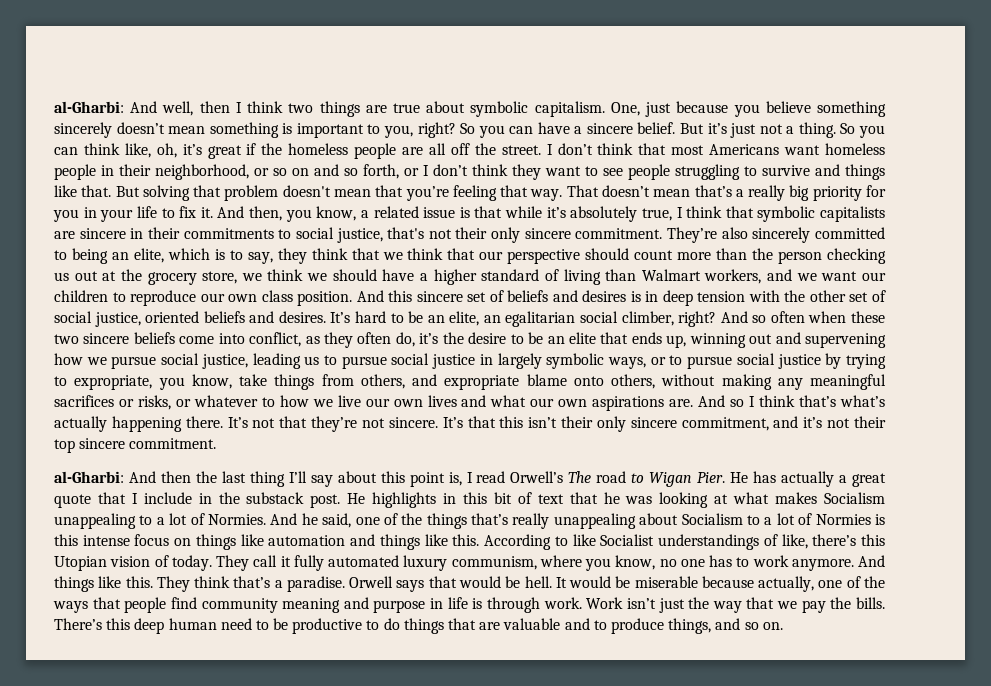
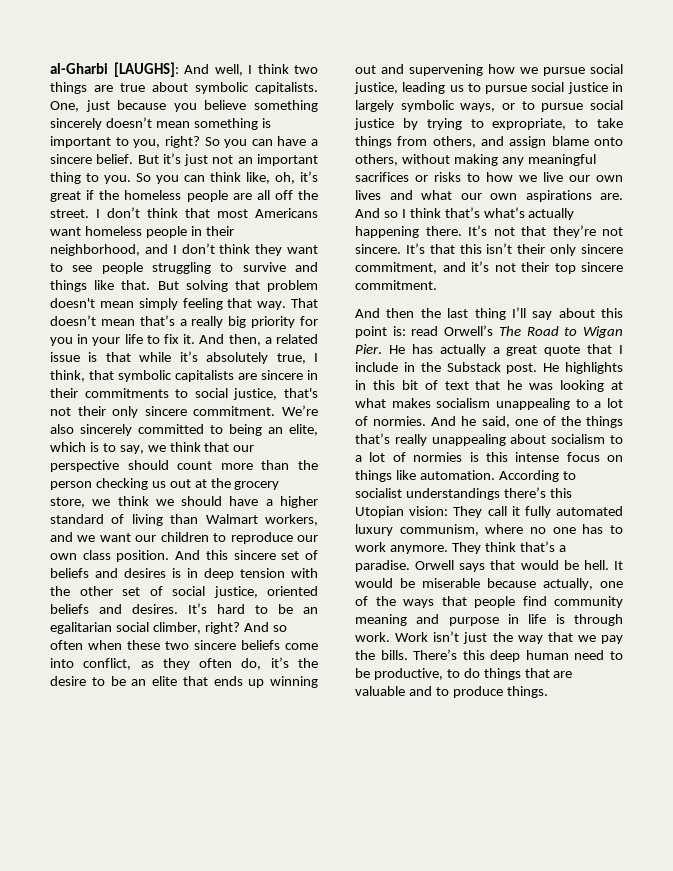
- al-Gharbi: And well, then I think two things are true about symbolic capitalism.
+ al-Gharbi [LAUGHS]: And well, I think two things are true about symbolic capitalists.
- But it’s just not a thing.
+ But it’s just not an important thing to you.
- I don’t think that most Americans want homeless people in their neighborhood, or so on and so forth, or I don’t think they want to see people struggling to survive and things like that.
+ I don’t think that most Americans want homeless people in their neighborhood, and I don’t think they want to see people struggling to survive and things like that.
- But solving that problem doesn't mean that you’re feeling that way.
+ But solving that problem doesn't mean simply feeling that way.
- And then, you know, a related issue is that while it’s absolutely true, I think that symbolic capitalists are sincere in their commitments to social justice, that's not their only sincere commitment.
+ And then, a related issue is that while it’s absolutely true, I think, that symbolic capitalists are sincere in their commitments to social justice, that's not their only sincere commitment.
- They’re also sincerely committed to being an elite, which is to say, they think that we think that our perspective should count more than the person checking us out at the grocery store, we think we should have a higher standard of living than Walmart workers, and we want our children to reproduce our own class position.
+ We’re also sincerely committed to being an elite, which is to say, we think that our perspective should count more than the person checking us out at the grocery store, we think we should have a higher standard of living than Walmart workers, and we want our children to reproduce our own class position.
- It’s hard to be an elite, an egalitarian social climber, right?
+ It’s hard to be an egalitarian social climber, right?
- And so often when these two sincere beliefs come into conflict, as they often do, it’s the desire to be an elite that ends up, winning out and supervening how we pursue social justice, leading us to pursue social justice in largely symbolic ways, or to pursue social justice by trying to expropriate, you know, take things from others, and expropriate blame onto others, without making any meaningful sacrifices or risks, or whatever to how we live our own lives and what our own aspirations are.
+ And so often when these two sincere beliefs come into conflict, as they often do, it’s the desire to be an elite that ends up winning out and supervening how we pursue social justice, leading us to pursue social justice in largely symbolic ways, or to pursue social justice by trying to expropriate, to take things from others, and assign blame onto others, without making any meaningful sacrifices or risks to how we live our own lives and what our own aspirations are.
- al-Gharbi: And then the last thing I’ll say about this point is, I read Orwell’s The road to Wigan Pier.
+ And then the last thing I’ll say about this point is: read Orwell’s The Road to Wigan Pier.
- He has actually a great quote that I include in the substack post.
+ He has actually a great quote that I include in the Substack post.
- He highlights in this bit of text that he was looking at what makes Socialism unappealing to a lot of Normies.
+ He highlights in this bit of text that he was looking at what makes socialism unappealing to a lot of normies.
- And he said, one of the things that’s really unappealing about Socialism to a lot of Normies is this intense focus on things like automation and things like this. According to like Socialist understandings of like, there’s this Utopian vision of today. They call it fully automated luxury communism, where you know, no one has to work anymore.
+ And he said, one of the things that’s really unappealing about socialism to a lot of normies is this intense focus on things like automation. According to socialist understandings there’s this Utopian vision: They call it fully automated luxury communism, where no one has to work anymore.
- And things like this.
- There’s this deep human need to be productive to do things that are valuable and to produce things, and so on.
+ There’s this deep human need to be productive, to do things that are valuable and to produce things.

